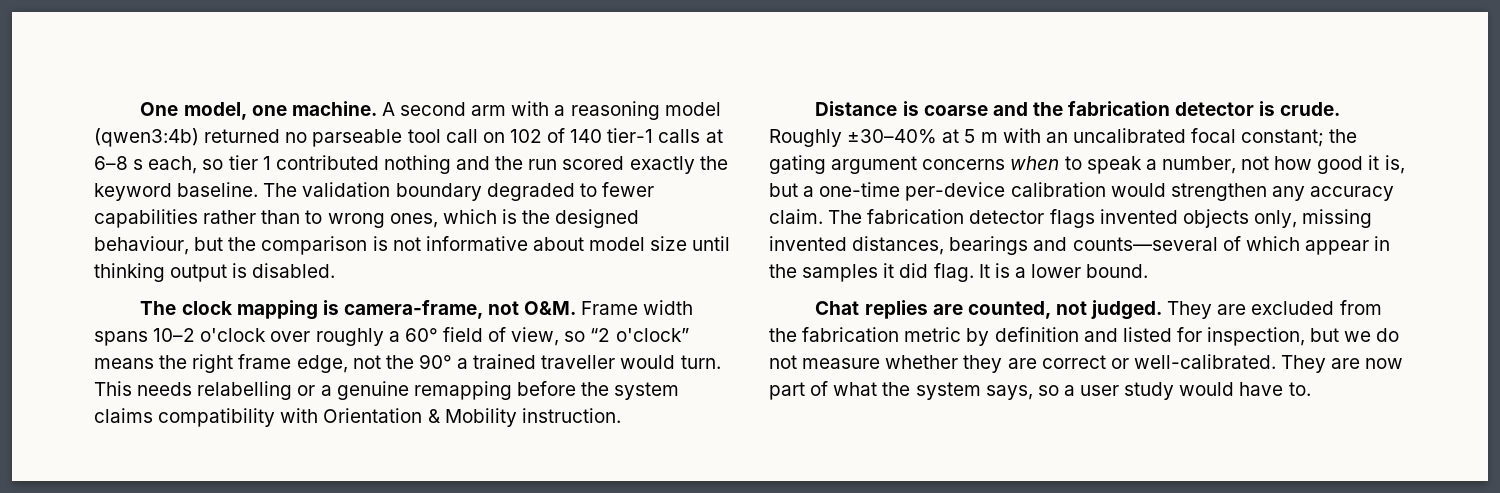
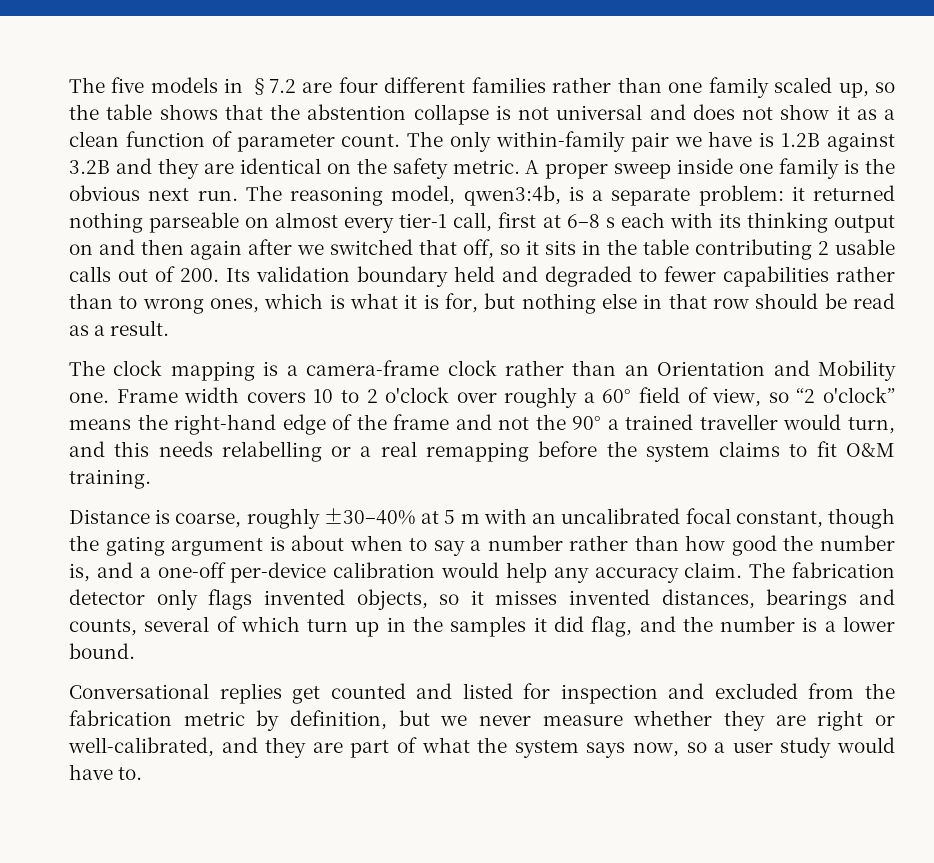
- One model, one machine. A second arm with a reasoning model (qwen3:4b) returned no parseable tool call on 102 of 140 tier-1 calls at 6–8 s each, so tier 1 contributed nothing and the run scored exactly the keyword baseline. The validation boundary degraded to fewer capabilities rather than to wrong ones, which is the designed behaviour, but the comparison is not informative about model size until thinking output is disabled.
- The clock mapping is camera-frame, not O&M. Frame width spans 10–2 o'clock over roughly a 60° field of view, so “2 o'clock” means the right frame edge, not the 90° a trained traveller would turn. This needs relabelling or a genuine remapping before the system claims compatibility with Orientation & Mobility instruction.
- Distance is coarse and the fabrication detector is crude. Roughly ±30–40% at 5 m with an uncalibrated focal constant; the gating argument concerns when to speak a number, not how good it is, but a one-time per-device calibration would strengthen any accuracy claim.
+ The five models in §7.2 are four different families rather than one family scaled up, so the table shows that the abstention collapse is not universal and does not show it as a clean function of parameter count. The only within-family pair we have is 1.2B against 3.2B and they are identical on the safety metric. A proper sweep inside one family is the obvious next run. The reasoning model, qwen3:4b, is a separate problem: it returned nothing parseable on almost every tier-1 call, first at 6–8 s each with its thinking output on and then again after we switched that off, so it sits in the table contributing 2 usable calls out of 200. Its validation boundary held and degraded to fewer capabilities rather than to wrong ones, which is what it is for, but nothing else in that row should be read as a result.
+ The clock mapping is a camera-frame clock rather than an Orientation and Mobility one. Frame width covers 10 to 2 o'clock over roughly a 60° field of view, so “2 o'clock” means the right-hand edge of the frame and not the 90° a trained traveller would turn, and this needs relabelling or a real remapping before the system claims to fit O&M training.
+ Distance is coarse, roughly ±30–40% at 5 m with an uncalibrated focal constant, though the gating argument is about when to say a number rather than how good the number is, and a one-off per-device calibration would help any accuracy claim.
- The fabrication detector flags invented objects only, missing invented distances, bearings and counts—several of which appear in the samples it did flag. It is a lower bound.
+ The fabrication detector only flags invented objects, so it misses invented distances, bearings and counts, several of which turn up in the samples it did flag, and the number is a lower bound.
- Chat replies are counted, not judged. They are excluded from the fabrication metric by definition and listed for inspection, but we do not measure whether they are correct or well-calibrated. They are now part of what the system says, so a user study would have to.
+ Conversational replies get counted and listed for inspection and excluded from the fabrication metric by definition, but we never measure whether they are right or well-calibrated, and they are part of what the system says now, so a user study would have to.

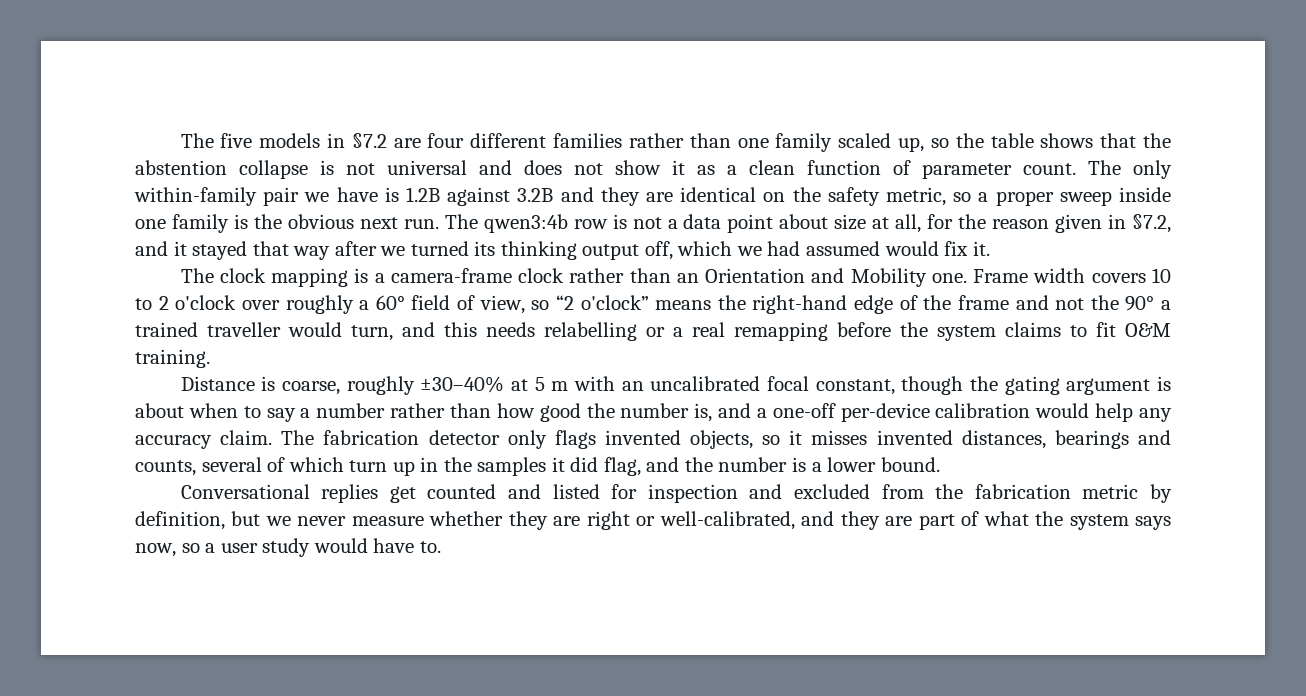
- The only within-family pair we have is 1.2B against 3.2B and they are identical on the safety metric. A proper sweep inside one family is the obvious next run.
+ The only within-family pair we have is 1.2B against 3.2B and they are identical on the safety metric, so a proper sweep inside one family is the obvious next run.
- The reasoning model, qwen3:4b, is a separate problem: it returned nothing parseable on almost every tier-1 call, first at 6–8 s each with its thinking output on and then again after we switched that off, so it sits in the table contributing 2 usable calls out of 200. Its validation boundary held and degraded to fewer capabilities rather than to wrong ones, which is what it is for, but nothing else in that row should be read as a result.
+ The qwen3:4b row is not a data point about size at all, for the reason given in §7.2, and it stayed that way after we turned its thinking output off, which we had assumed would fix it.

